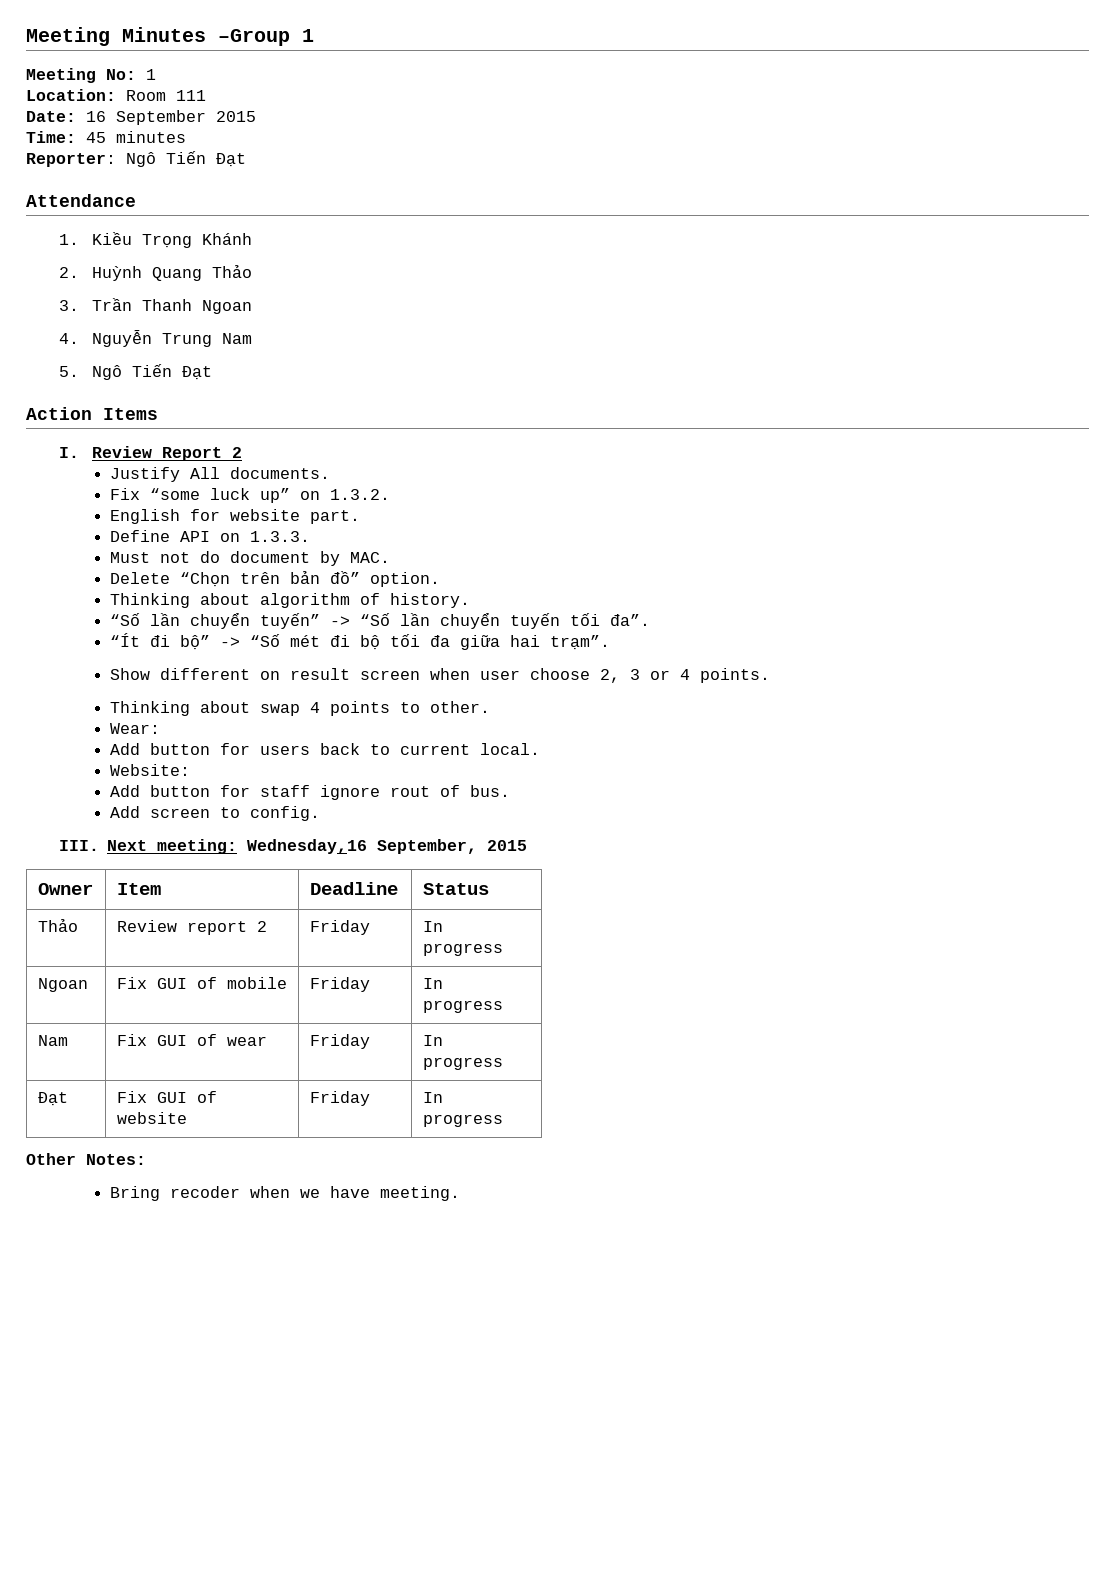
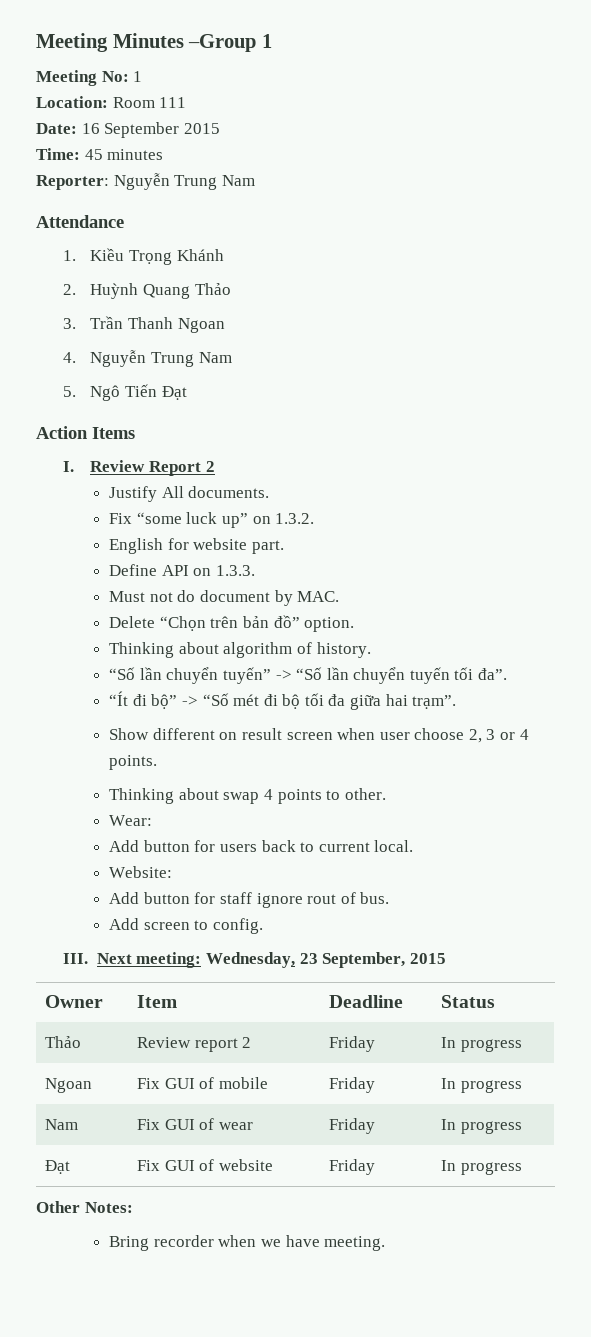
- Reporter: Ngô Tiến Đạt
+ Reporter: Nguyễn Trung Nam
- III. Next meeting: Wednesday,16 September, 2015
+ III. Next meeting: Wednesday, 23 September, 2015
- Bring recoder when we have meeting.
+ Bring recorder when we have meeting.

